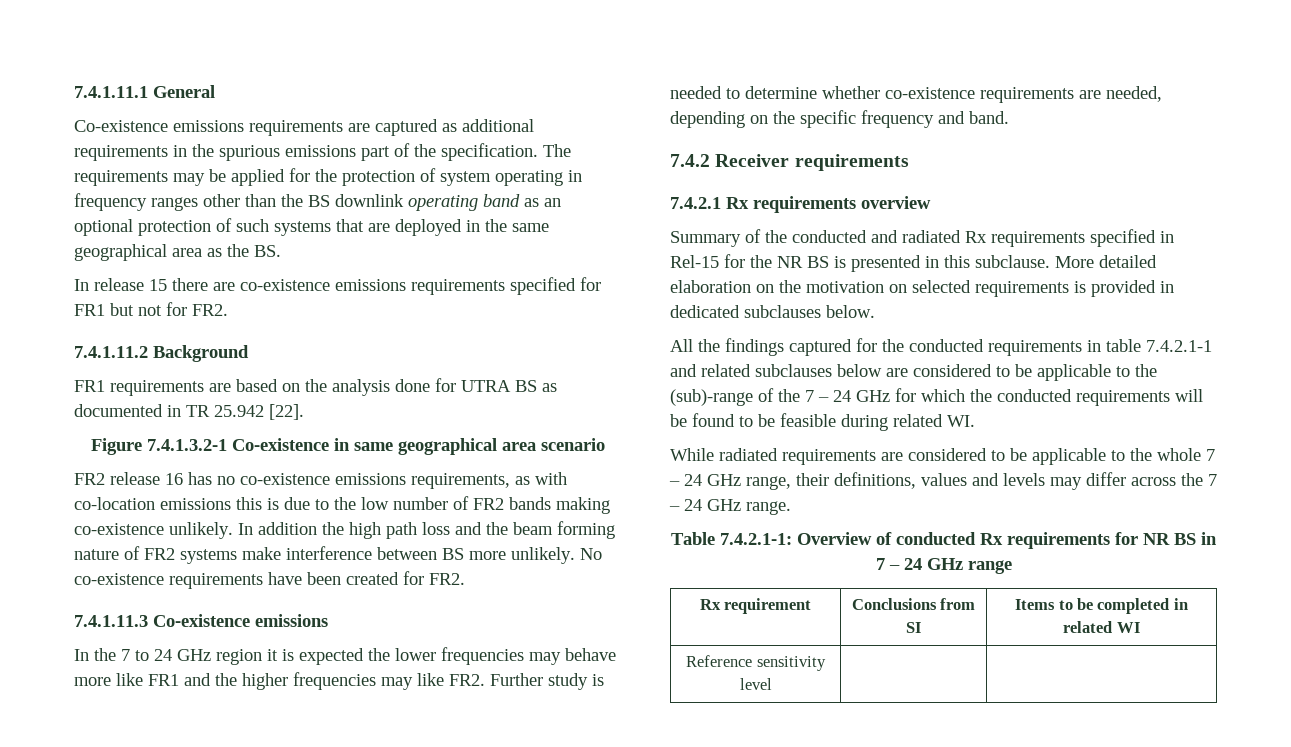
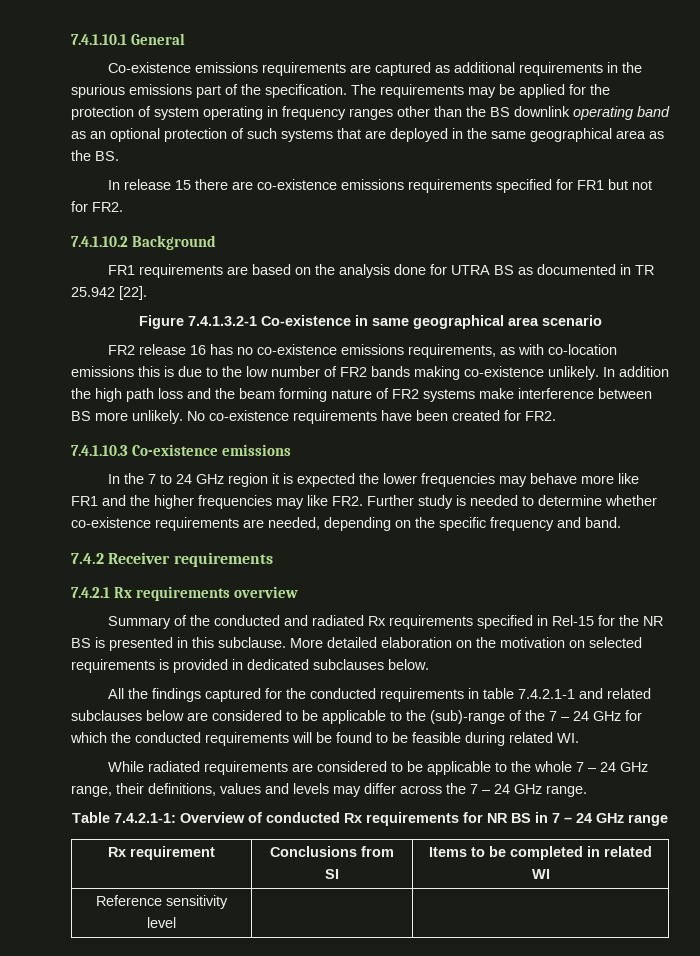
- 7.4.1.11.1 General
+ 7.4.1.10.1 General
- 7.4.1.11.2 Background
+ 7.4.1.10.2 Background
- 7.4.1.11.3 Co-existence emissions
+ 7.4.1.10.3 Co-existence emissions

